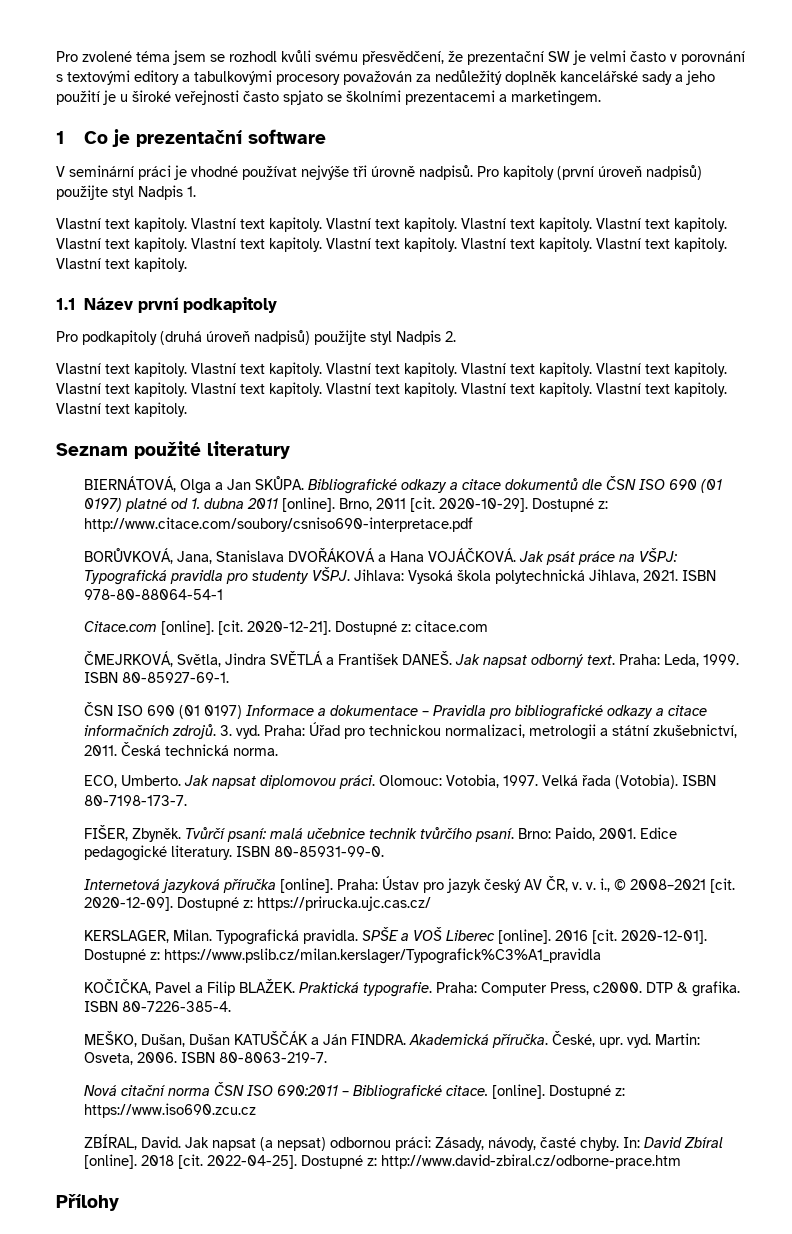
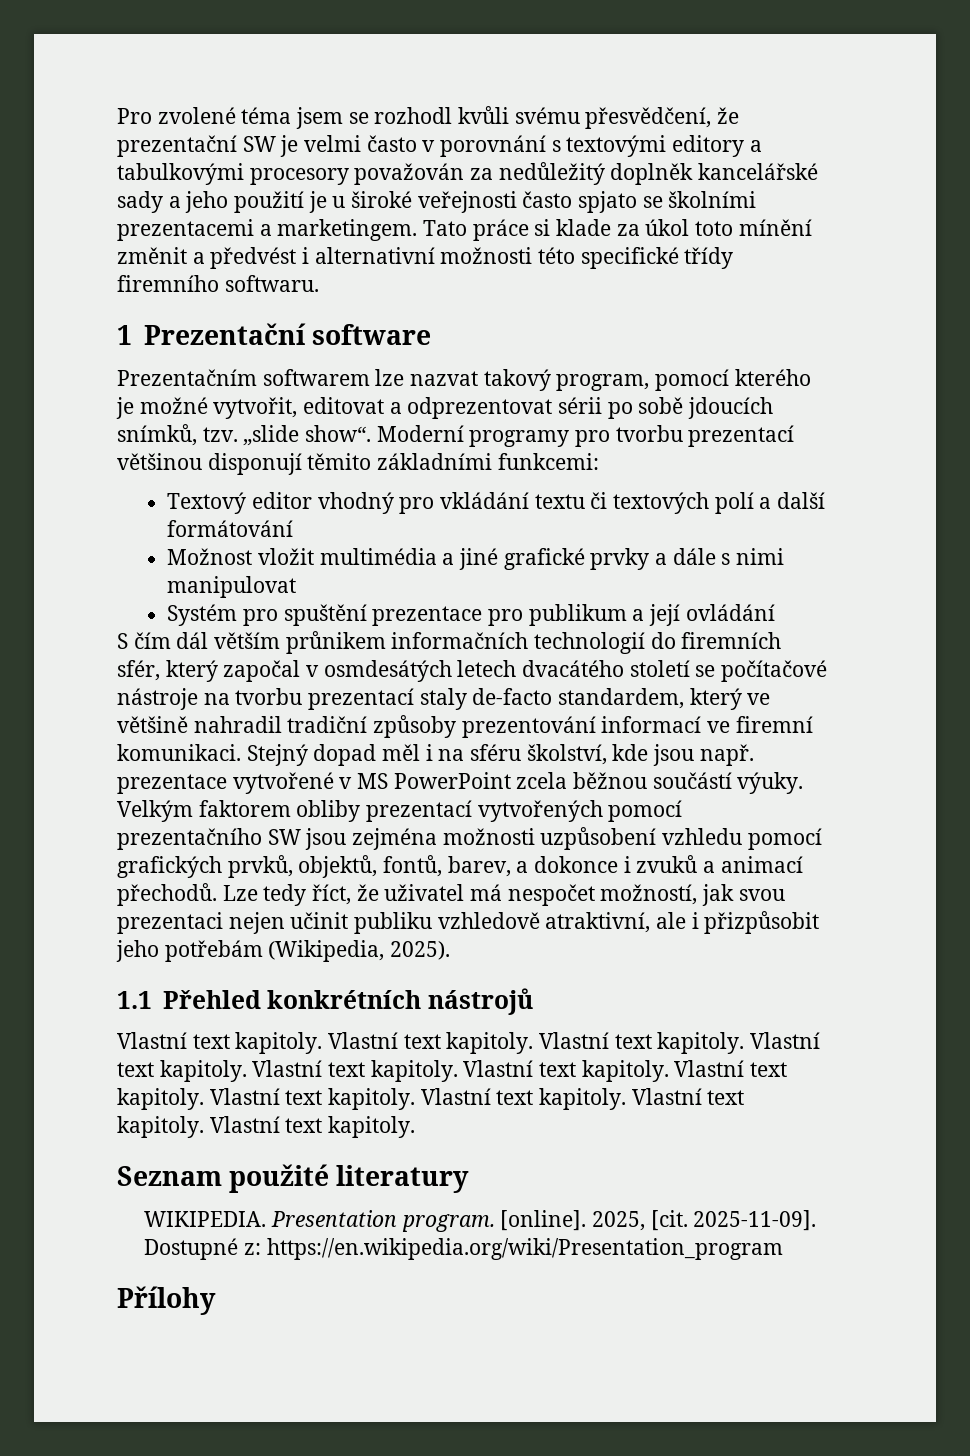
- Pro zvolené téma jsem se rozhodl kvůli svému přesvědčení, že prezentační SW je velmi často v porovnání s textovými editory a tabulkovými procesory považován za nedůležitý doplněk kancelářské sady a jeho použití je u široké veřejnosti často spjato se školními prezentacemi a marketingem.
- 1 Co je prezentační software
- V seminární práci je vhodné používat nejvýše tři úrovně nadpisů. Pro kapitoly (první úroveň nadpisů) použijte styl Nadpis 1.
- Vlastní text kapitoly. Vlastní text kapitoly. Vlastní text kapitoly. Vlastní text kapitoly. Vlastní text kapitoly. Vlastní text kapitoly. Vlastní text kapitoly. Vlastní text kapitoly. Vlastní text kapitoly. Vlastní text kapitoly. Vlastní text kapitoly.
- 1.1 Název první podkapitoly
- Pro podkapitoly (druhá úroveň nadpisů) použijte styl Nadpis 2.
+ Pro zvolené téma jsem se rozhodl kvůli svému přesvědčení, že prezentační SW je velmi často v porovnání s textovými editory a tabulkovými procesory považován za nedůležitý doplněk kancelářské sady a jeho použití je u široké veřejnosti často spjato se školními prezentacemi a marketingem. Tato práce si klade za úkol toto mínění změnit a předvést i alternativní možnosti této specifické třídy firemního softwaru.
+ 1 Prezentační software
+ Prezentačním softwarem lze nazvat takový program, pomocí kterého je možné vytvořit, editovat a odprezentovat sérii po sobě jdoucích snímků, tzv. „slide show“. Moderní programy pro tvorbu prezentací většinou disponují těmito základními funkcemi:
+ Textový editor vhodný pro vkládání textu či textových polí a další formátování
+ Možnost vložit multimédia a jiné grafické prvky a dále s nimi manipulovat
+ Systém pro spuštění prezentace pro publikum a její ovládání
+ S čím dál větším průnikem informačních technologií do firemních sfér, který započal v osmdesátých letech dvacátého století se počítačové nástroje na tvorbu prezentací staly de-facto standardem, který ve většině nahradil tradiční způsoby prezentování informací ve firemní komunikaci. Stejný dopad měl i na sféru školství, kde jsou např. prezentace vytvořené v MS PowerPoint zcela běžnou součástí výuky. Velkým faktorem obliby prezentací vytvořených pomocí prezentačního SW jsou zejména možnosti uzpůsobení vzhledu pomocí grafických prvků, objektů, fontů, barev, a dokonce i zvuků a animací přechodů. Lze tedy říct, že uživatel má nespočet možností, jak svou prezentaci nejen učinit publiku vzhledově atraktivní, ale i přizpůsobit jeho potřebám (Wikipedia, 2025).
+ 1.1 Přehled konkrétních nástrojů
- BIERNÁTOVÁ, Olga a Jan SKŮPA. Bibliografické odkazy a citace dokumentů dle ČSN ISO 690 (01 0197) platné od 1. dubna 2011 [online]. Brno, 2011 [cit. 2020-10-29]. Dostupné z: http://www.citace.com/soubory/csniso690-interpretace.pdf
- BORŮVKOVÁ, Jana, Stanislava DVOŘÁKOVÁ a Hana VOJÁČKOVÁ. Jak psát práce na VŠPJ: Typografická pravidla pro studenty VŠPJ. Jihlava: Vysoká škola polytechnická Jihlava, 2021. ISBN 978-80-88064-54-1
- Citace.com [online]. [cit. 2020-12-21]. Dostupné z: citace.com
- ČMEJRKOVÁ, Světla, Jindra SVĚTLÁ a František DANEŠ. Jak napsat odborný text. Praha: Leda, 1999. ISBN 80-85927-69-1.
- ČSN ISO 690 (01 0197) Informace a dokumentace – Pravidla pro bibliografické odkazy a citace informačních zdrojů. 3. vyd. Praha: Úřad pro technickou normalizaci, metrologii a státní zkušebnictví, 2011. Česká technická norma.
- ECO, Umberto. Jak napsat diplomovou práci. Olomouc: Votobia, 1997. Velká řada (Votobia). ISBN 80-7198-173-7.
- FIŠER, Zbyněk. Tvůrčí psaní: malá učebnice technik tvůrčího psaní. Brno: Paido, 2001. Edice pedagogické literatury. ISBN 80-85931-99-0.
- Internetová jazyková příručka [online]. Praha: Ústav pro jazyk český AV ČR, v. v. i., © 2008–2021 [cit. 2020-12-09]. Dostupné z: https://prirucka.ujc.cas.cz/
- KERSLAGER, Milan. Typografická pravidla. SPŠE a VOŠ Liberec [online]. 2016 [cit. 2020-12-01]. Dostupné z: https://www.pslib.cz/milan.kerslager/Typografick%C3%A1_pravidla
- KOČIČKA, Pavel a Filip BLAŽEK. Praktická typografie. Praha: Computer Press, c2000. DTP & grafika. ISBN 80-7226-385-4.
- MEŠKO, Dušan, Dušan KATUŠČÁK a Ján FINDRA. Akademická příručka. České, upr. vyd. Martin: Osveta, 2006. ISBN 80-8063-219-7.
- Nová citační norma ČSN ISO 690:2011 – Bibliografické citace. [online]. Dostupné z: https://www.iso690.zcu.cz
- ZBÍRAL, David. Jak napsat (a nepsat) odbornou práci: Zásady, návody, časté chyby. In: David Zbíral [online]. 2018 [cit. 2022-04-25]. Dostupné z: http://www.david-zbiral.cz/odborne-prace.htm
+ WIKIPEDIA. Presentation program. [online]. 2025, [cit. 2025-11-09]. Dostupné z: https://en.wikipedia.org/wiki/Presentation_program

